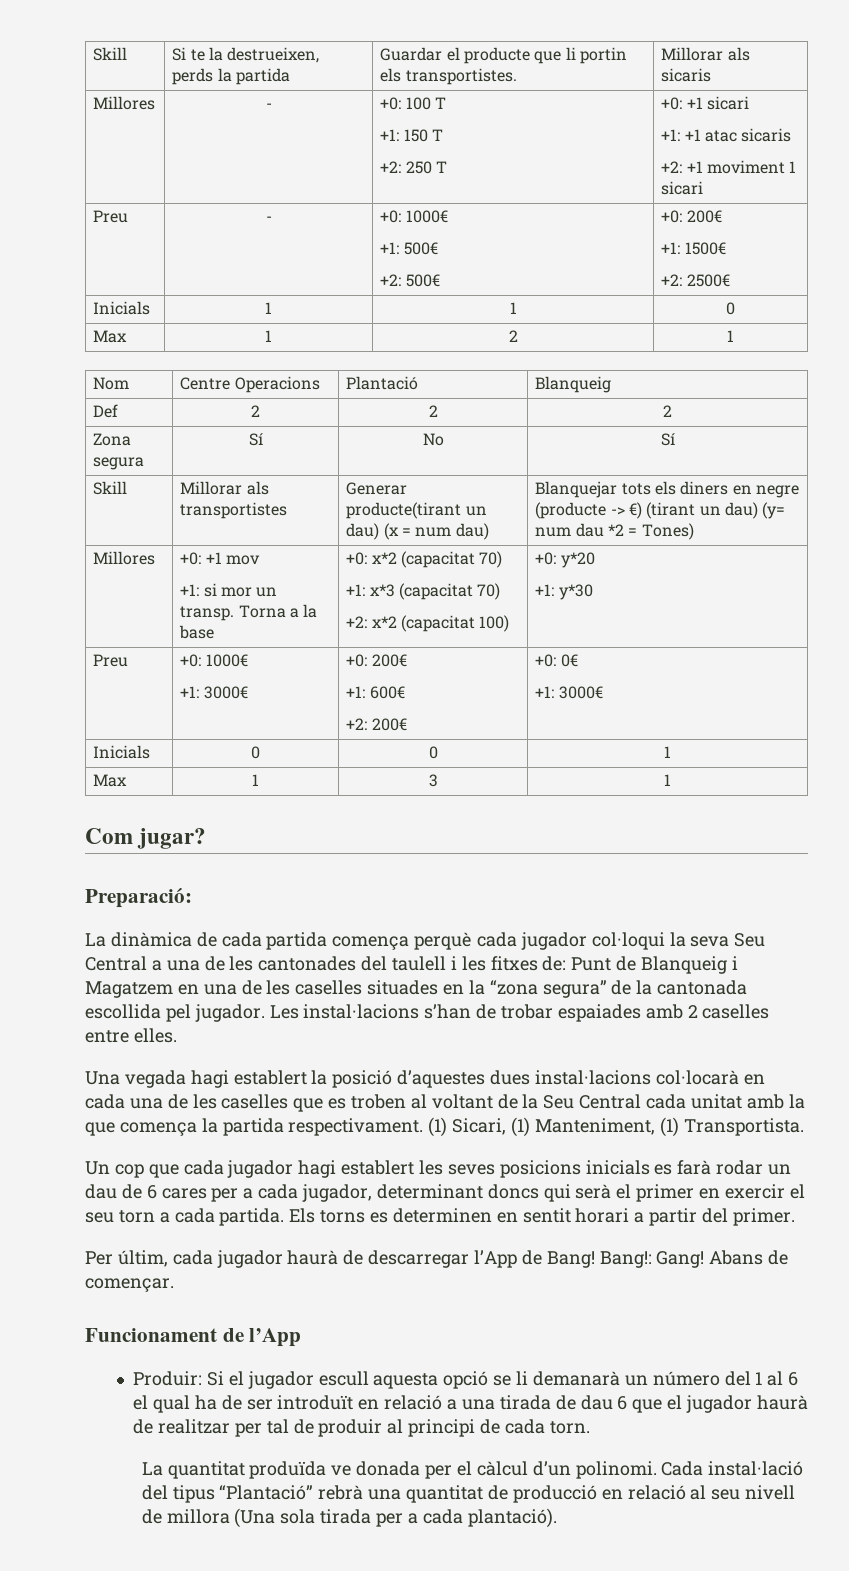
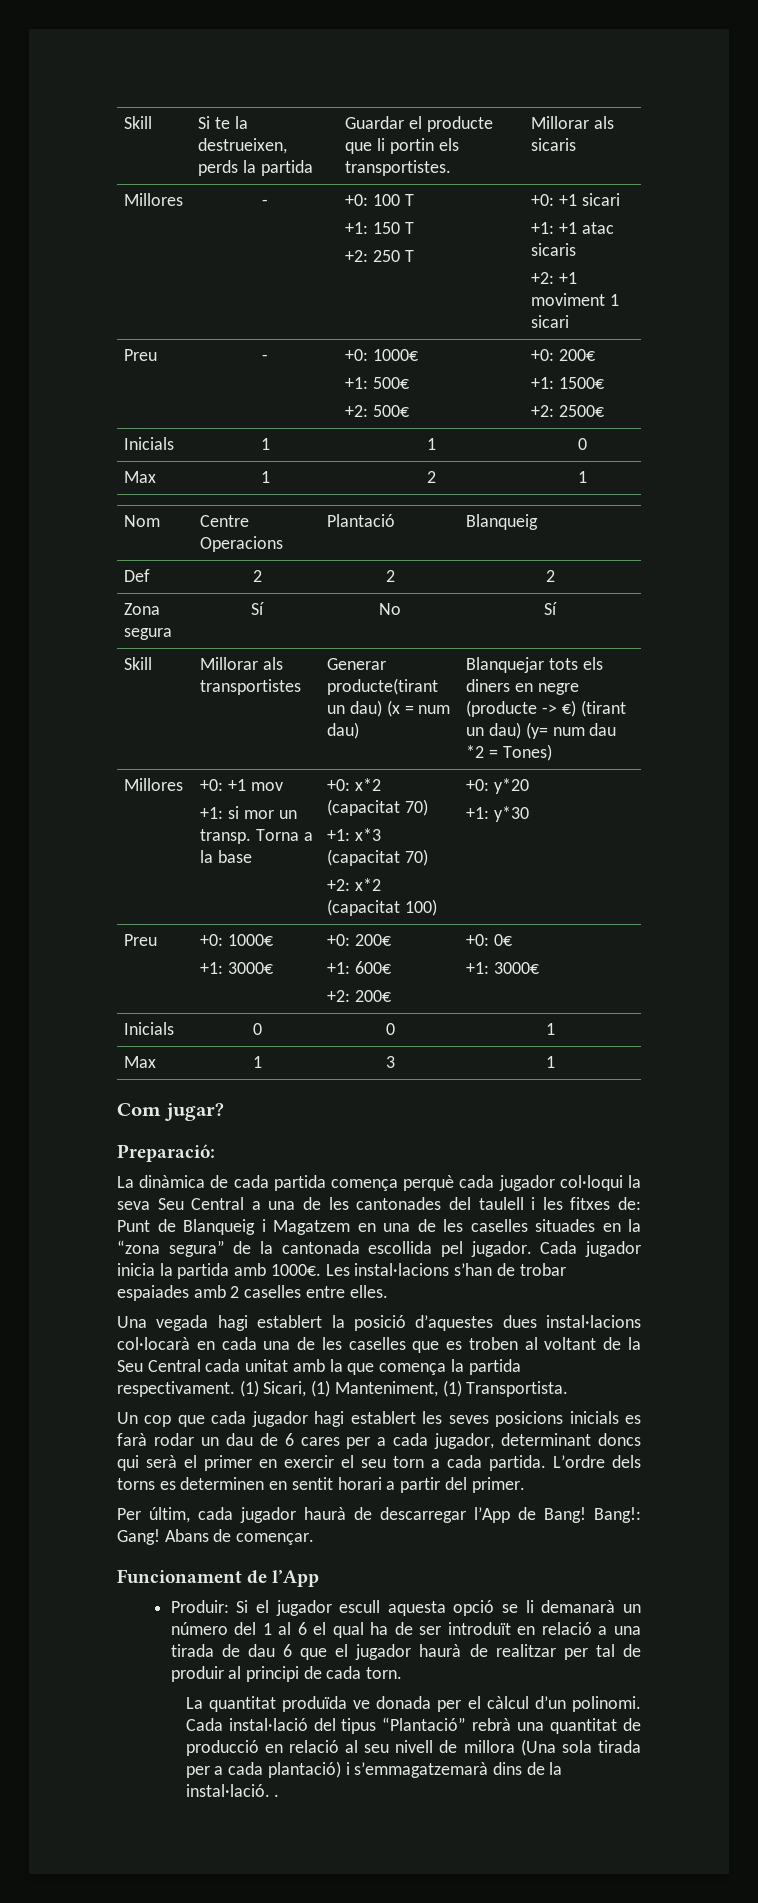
+ Cada jugador inicia la partida amb 1000€.
- Els torns es determinen en sentit horari a partir del primer.
+ L’ordre dels torns es determinen en sentit horari a partir del primer.
- Cada instal·lació del tipus “Plantació” rebrà una quantitat de producció en relació al seu nivell de millora (Una sola tirada per a cada plantació).
+ Cada instal·lació del tipus “Plantació” rebrà una quantitat de producció en relació al seu nivell de millora (Una sola tirada per a cada plantació) i s’emmagatzemarà dins de la instal·lació. .

